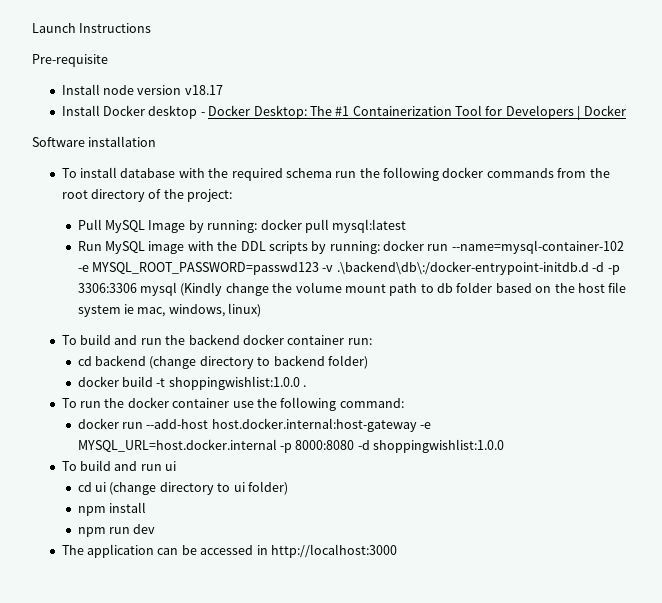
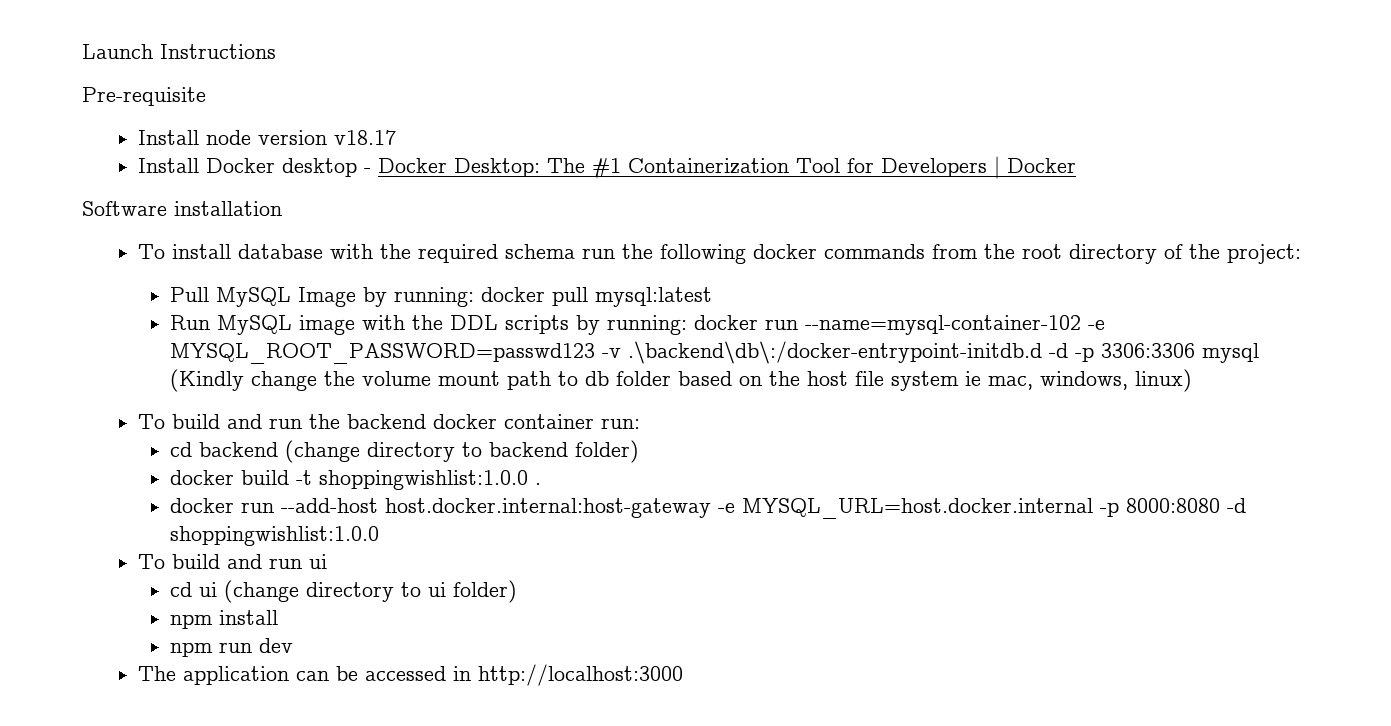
- To run the docker container use the following command:

